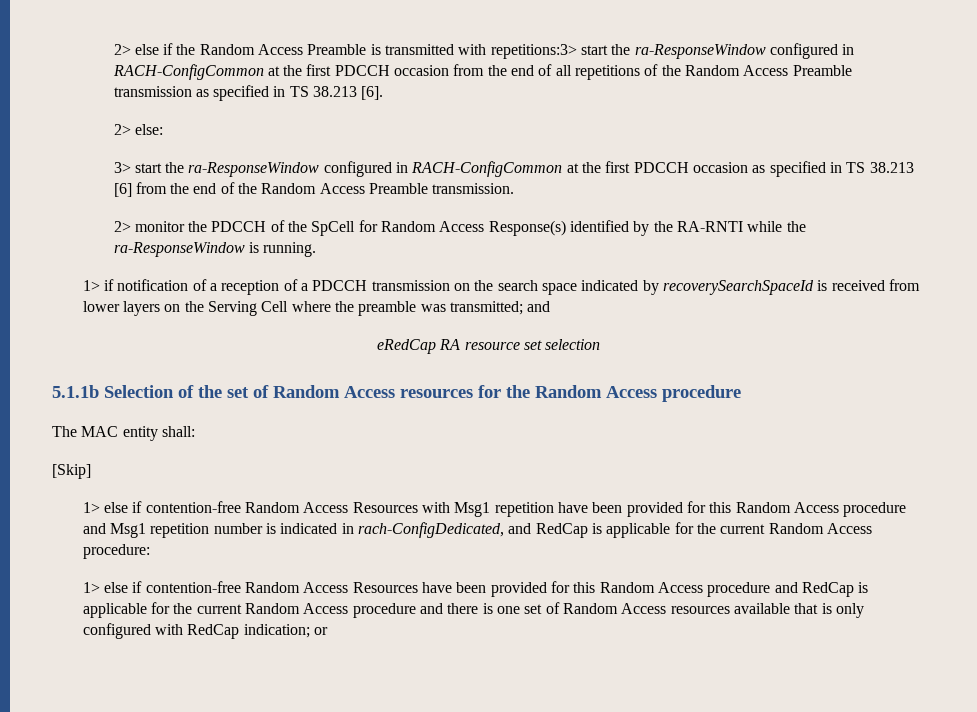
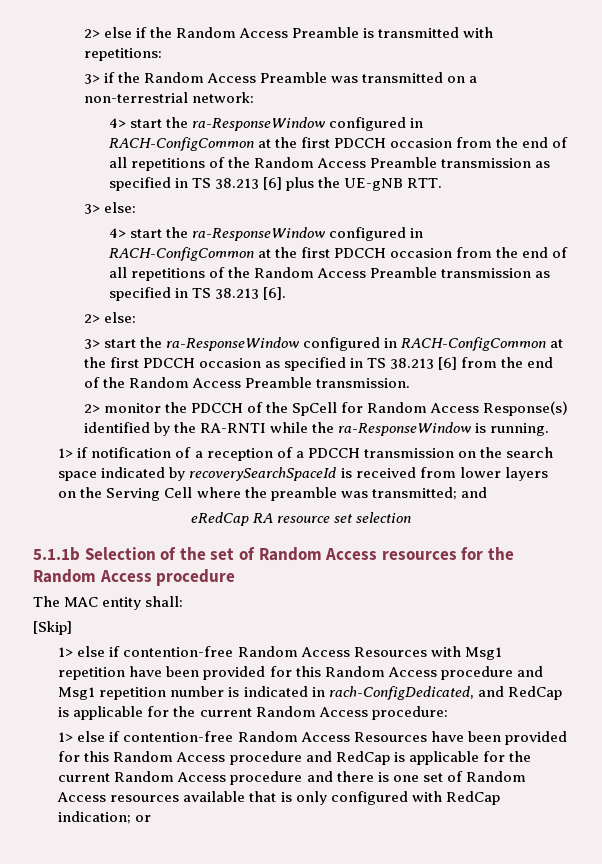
- 2> else if the Random Access Preamble is transmitted with repetitions:3> start the ra-ResponseWindow configured in RACH-ConfigCommon at the first PDCCH occasion from the end of all repetitions of the Random Access Preamble transmission as specified in TS 38.213 [6].
+ 2> else if the Random Access Preamble is transmitted with repetitions:
+ 3> if the Random Access Preamble was transmitted on a non-terrestrial network:
+ 4> start the ra-ResponseWindow configured in RACH-ConfigCommon at the first PDCCH occasion from the end of all repetitions of the Random Access Preamble transmission as specified in TS 38.213 [6] plus the UE-gNB RTT.
+ 3> else:
+ 4> start the ra-ResponseWindow configured in RACH-ConfigCommon at the first PDCCH occasion from the end of all repetitions of the Random Access Preamble transmission as specified in TS 38.213 [6].

